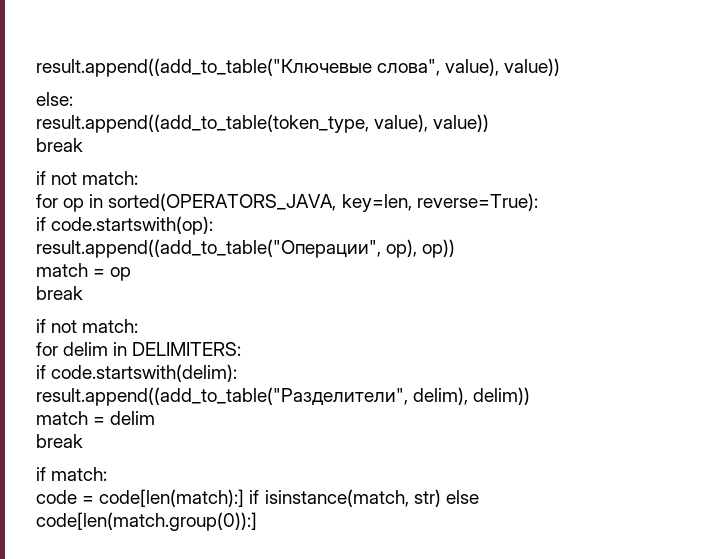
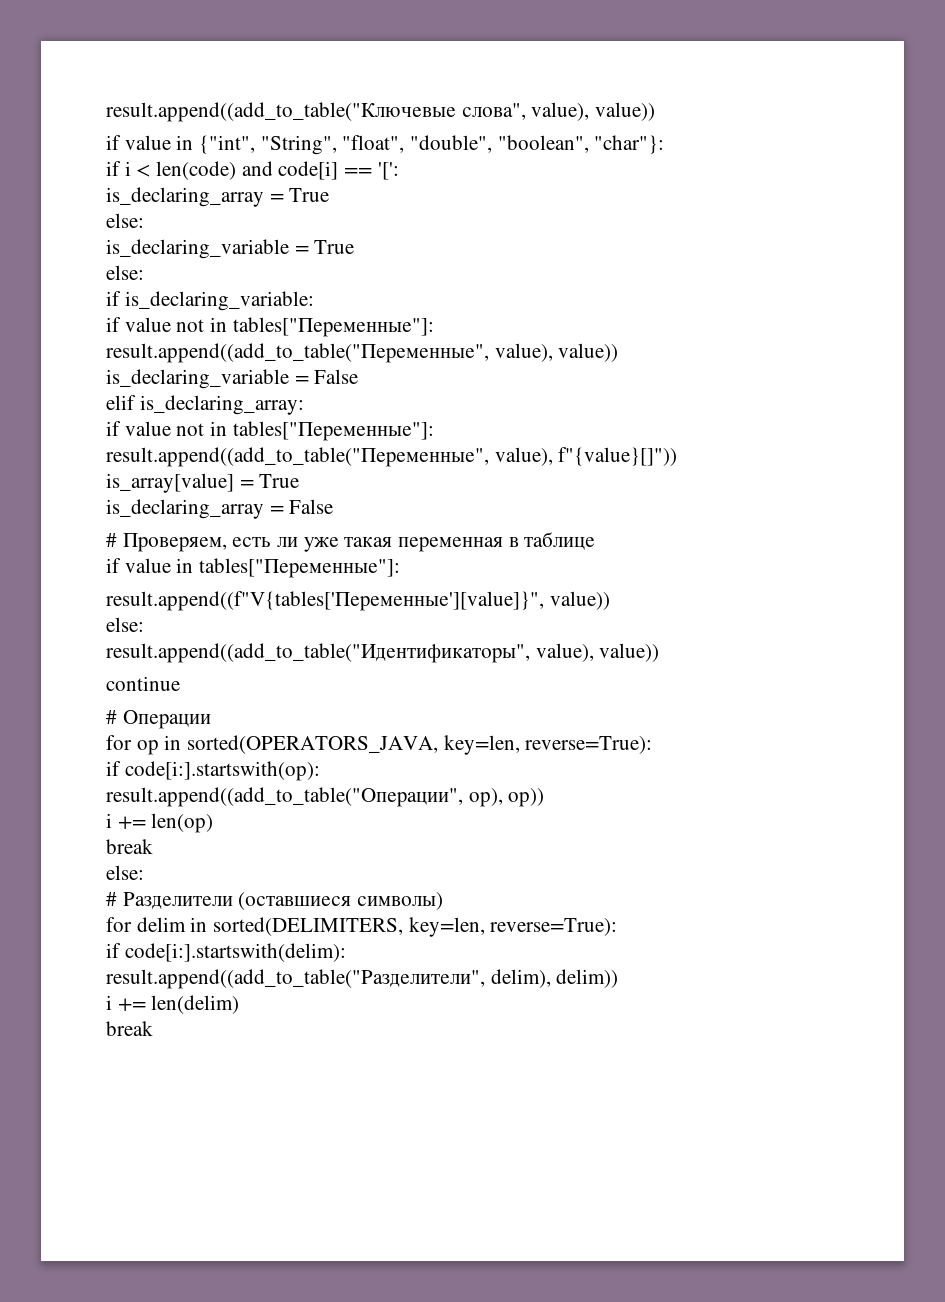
+ if value in {"int", "String", "float", "double", "boolean", "char"}:
+ if i < len(code) and code[i] == '[':
+ is_declaring_array = True
  else:
- result.append((add_to_table(token_type, value), value))
- break
- if not match:
+ is_declaring_variable = True
+ else:
+ if is_declaring_variable:
+ if value not in tables["Переменные"]:
+ result.append((add_to_table("Переменные", value), value))
+ is_declaring_variable = False
+ elif is_declaring_array:
+ if value not in tables["Переменные"]:
+ result.append((add_to_table("Переменные", value), f"{value}[]"))
+ is_array[value] = True
+ is_declaring_array = False
+ # Проверяем, есть ли уже такая переменная в таблице
+ if value in tables["Переменные"]:
+ result.append((f"V{tables['Переменные'][value]}", value))
+ else:
+ result.append((add_to_table("Идентификаторы", value), value))
+ continue
+ # Операции
- if code.startswith(op):
+ if code[i:].startswith(op):
- match = op
+ i += len(op)
  break
- if not match:
+ else:
+ # Разделители (оставшиеся символы)
- for delim in DELIMITERS:
- if code.startswith(delim):
+ for delim in sorted(DELIMITERS, key=len, reverse=True):
+ if code[i:].startswith(delim):
- match = delim
+ i += len(delim)
  break
- if match:
- code = code[len(match):] if isinstance(match, str) else code[len(match.group(0)):]

